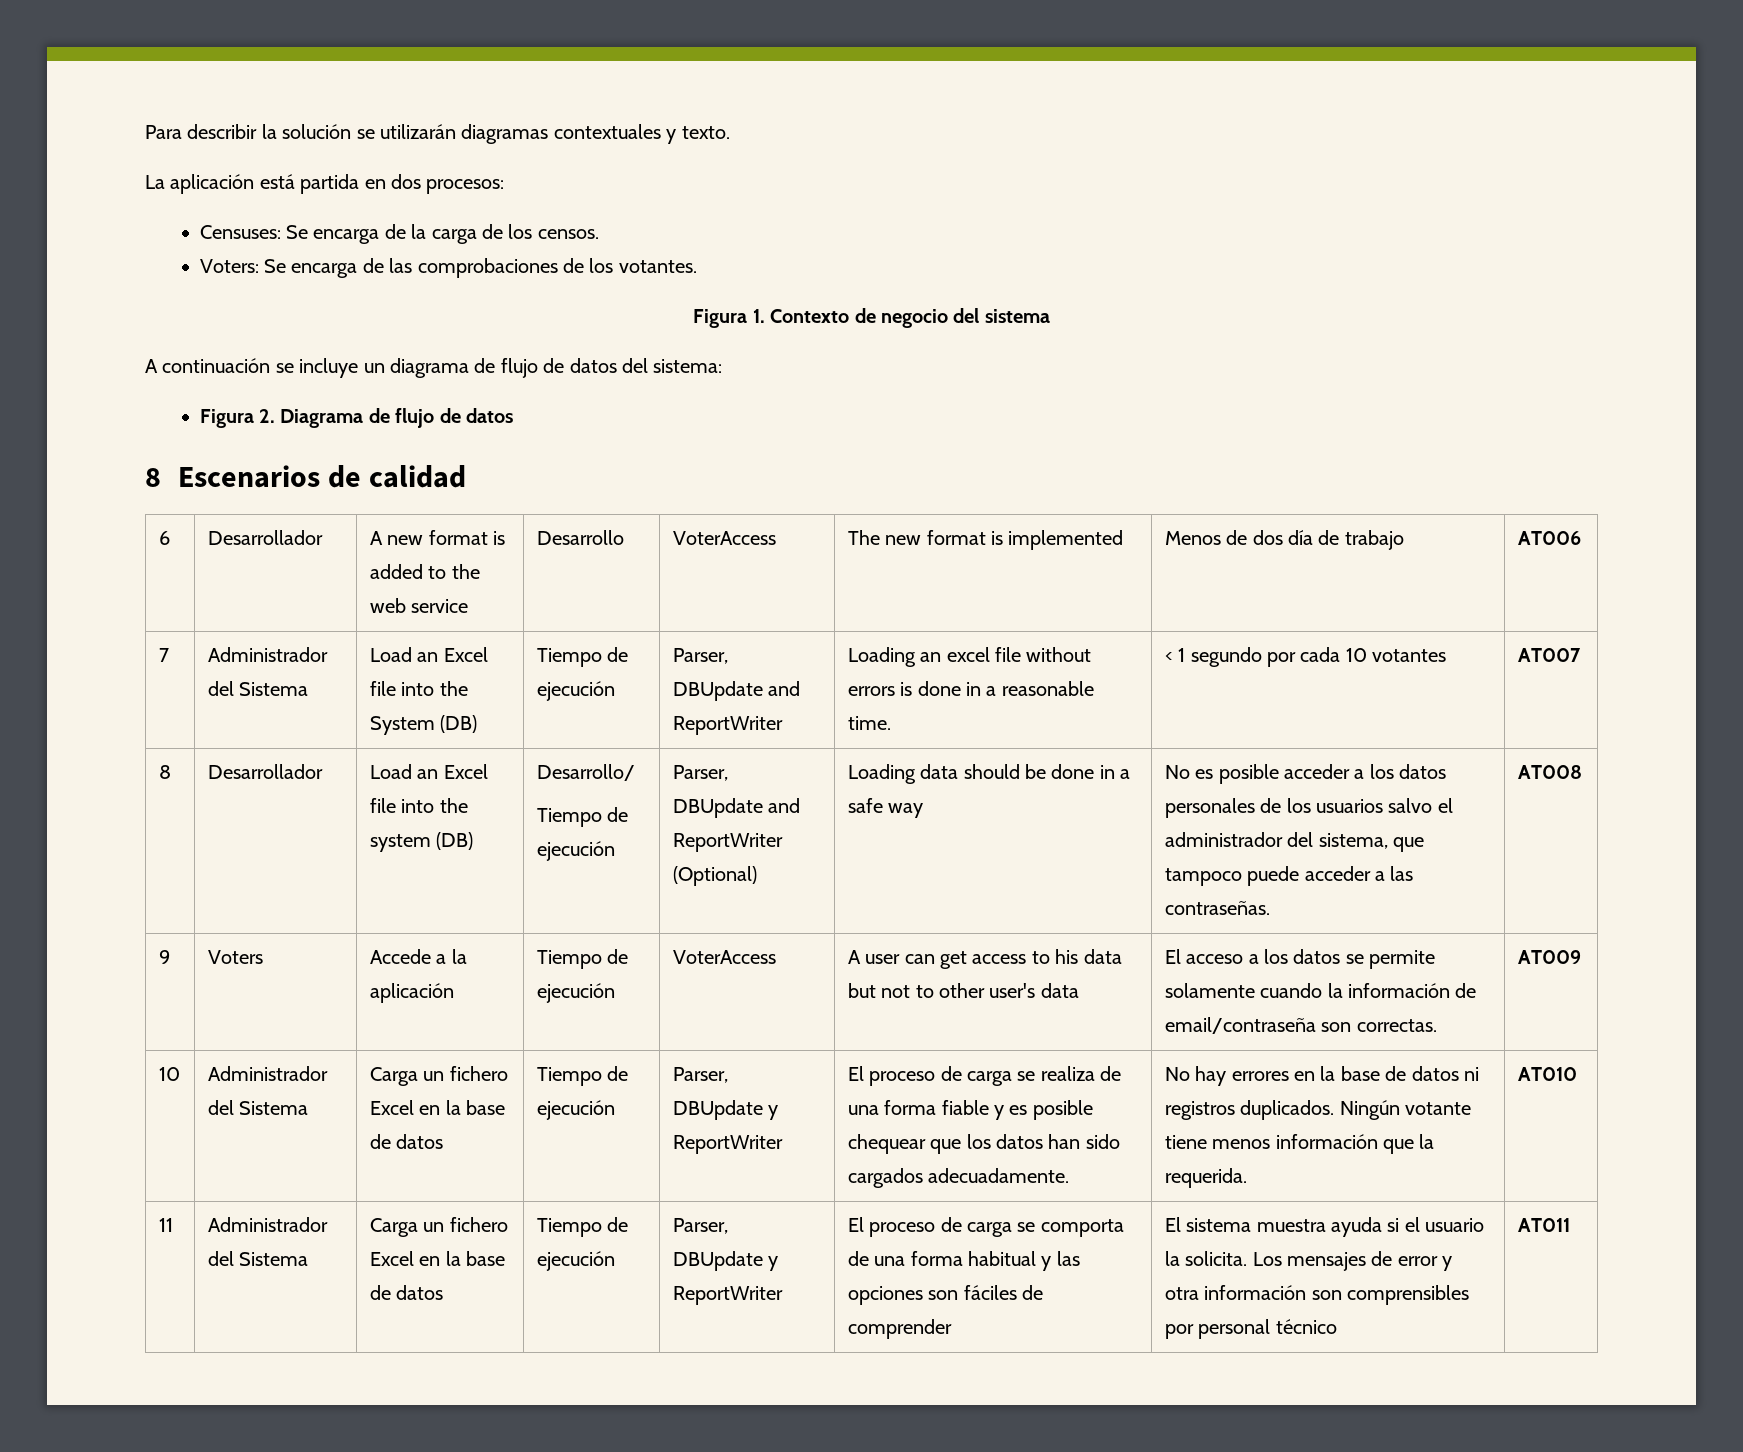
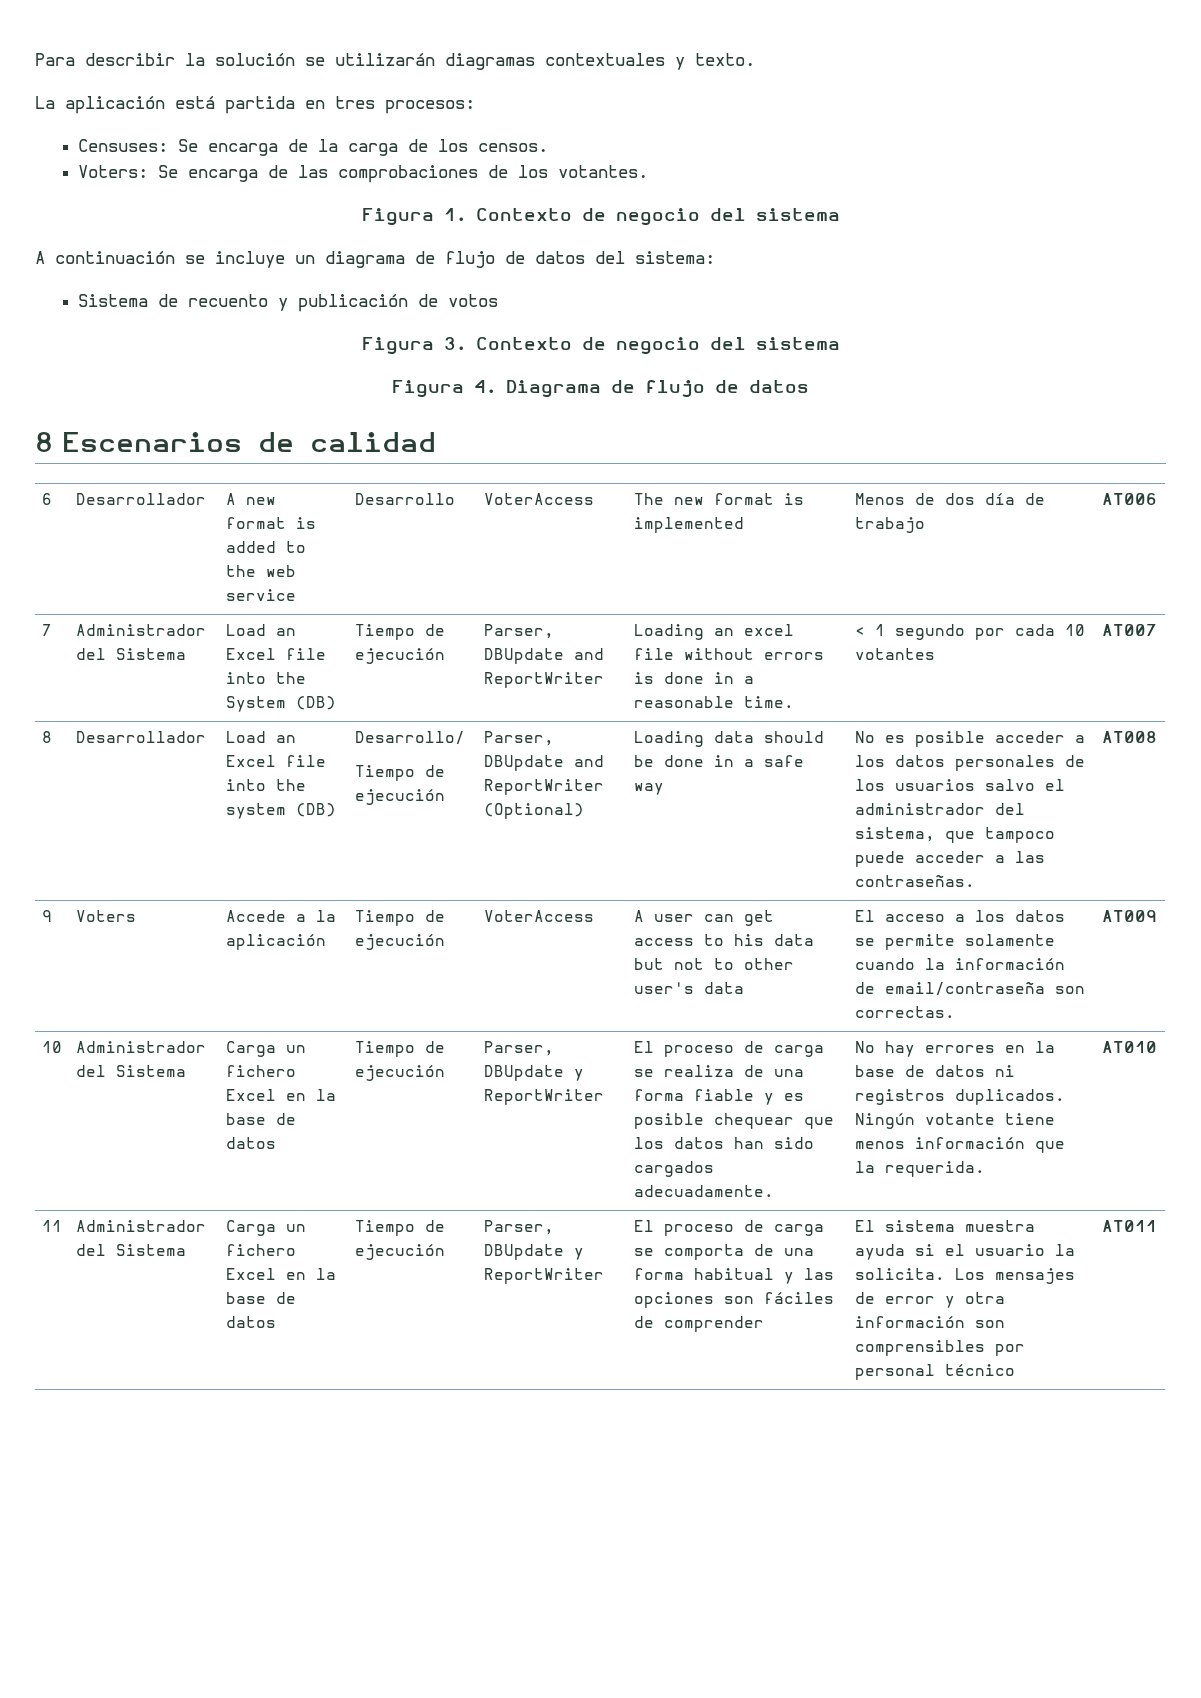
- La aplicación está partida en dos procesos:
+ La aplicación está partida en tres procesos:
- Figura 2. Diagrama de flujo de datos
+ Sistema de recuento y publicación de votos
+ Figura 3. Contexto de negocio del sistema
+ Figura 4. Diagrama de flujo de datos

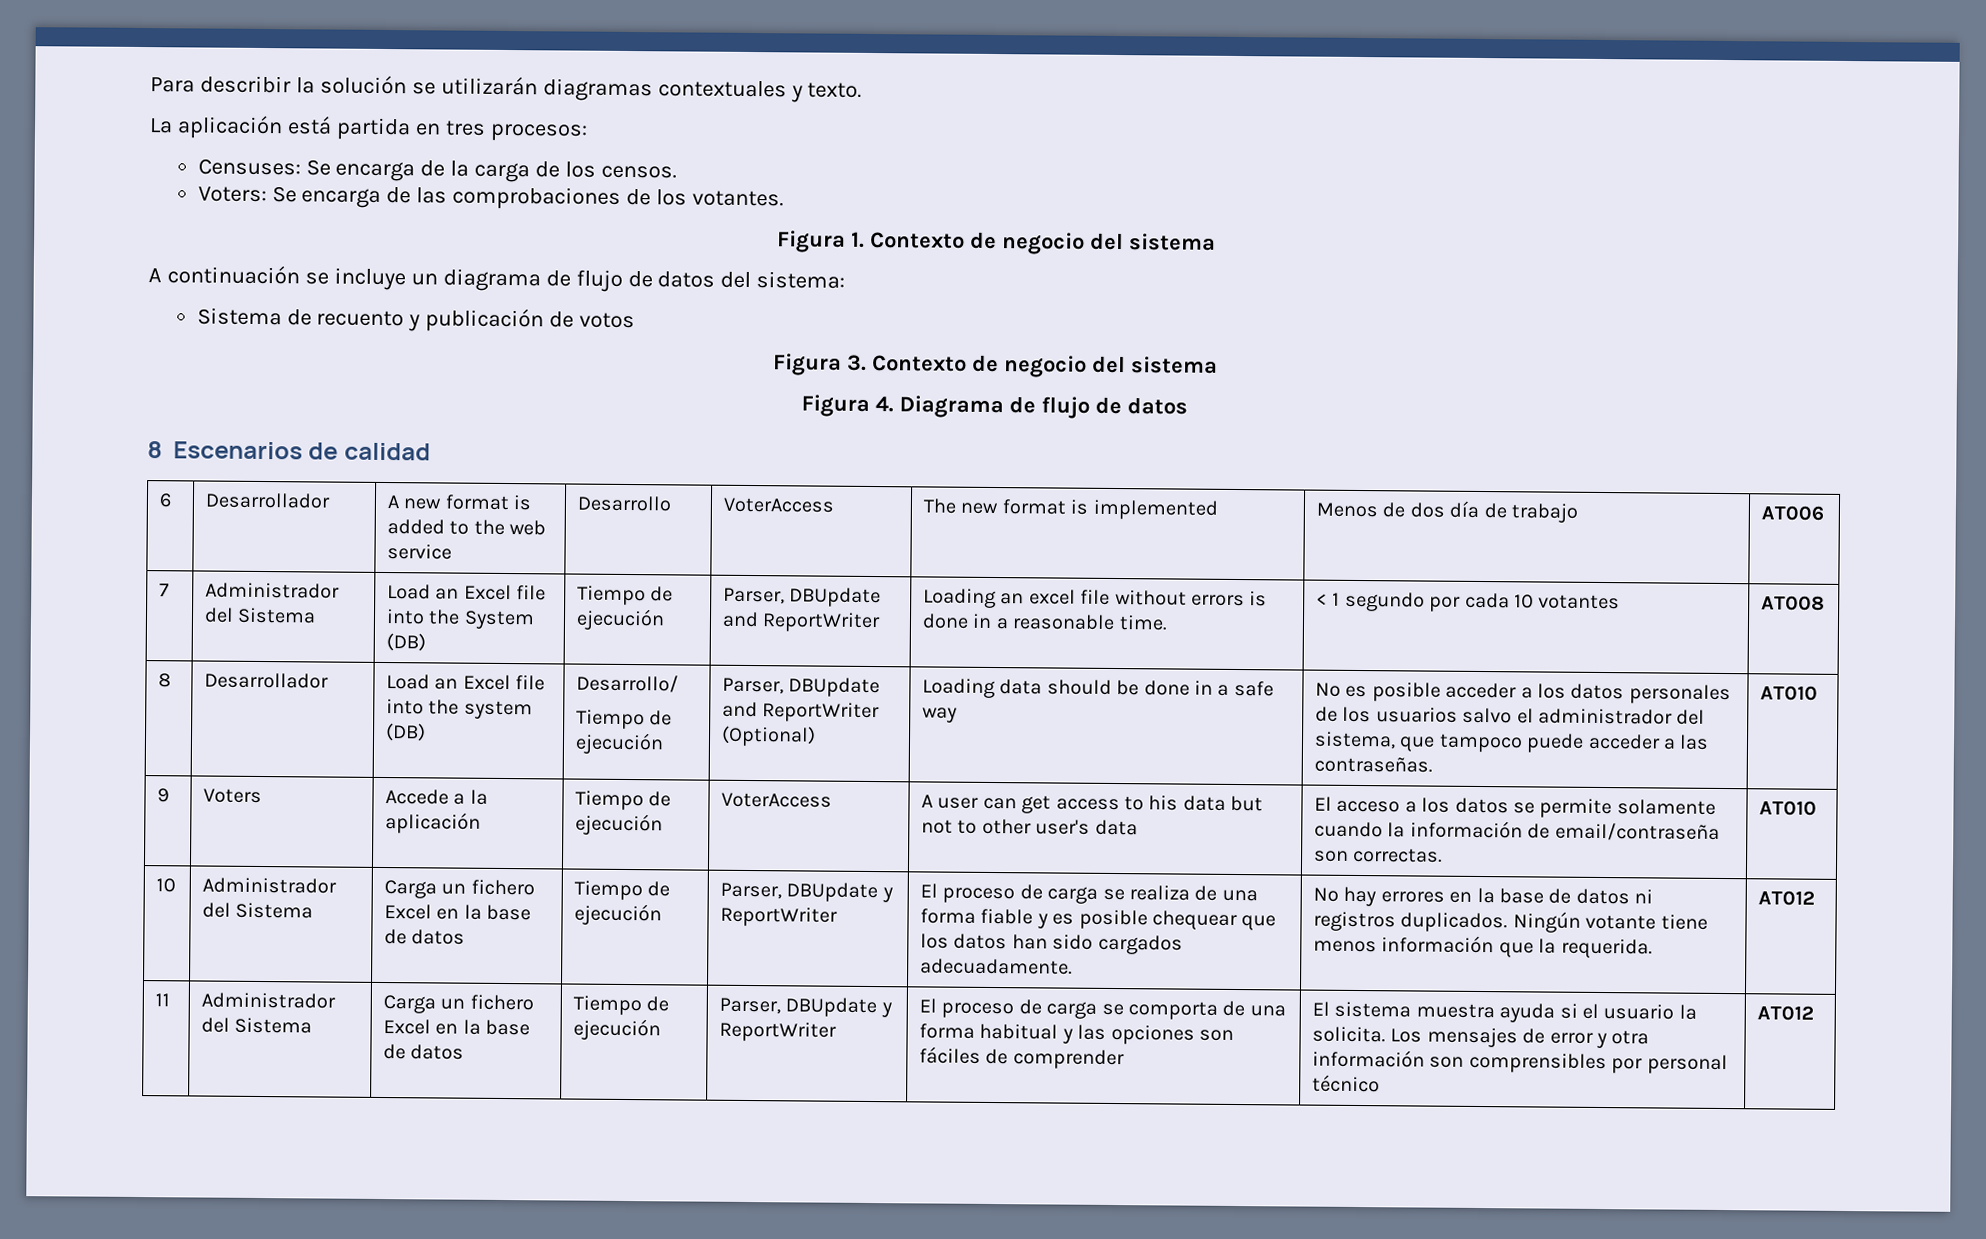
- 7 | Administrador del Sistema | Load an Excel file into the System (DB) | Tiempo de ejecución | Parser, DBUpdate and ReportWriter | Loading an excel file without errors is done in a reasonable time. | < 1 segundo por cada 10 votantes | AT007
+ 7 | Administrador del Sistema | Load an Excel file into the System (DB) | Tiempo de ejecución | Parser, DBUpdate and ReportWriter | Loading an excel file without errors is done in a reasonable time. | < 1 segundo por cada 10 votantes | AT008
- No es posible acceder a los datos personales de los usuarios salvo el administrador del sistema, que tampoco puede acceder a las contraseñas. | AT008
+ No es posible acceder a los datos personales de los usuarios salvo el administrador del sistema, que tampoco puede acceder a las contraseñas. | AT010
- 9 | Voters | Accede a la aplicación | Tiempo de ejecución | VoterAccess | A user can get access to his data but not to other user's data | El acceso a los datos se permite solamente cuando la información de email/contraseña son correctas. | AT009
+ 9 | Voters | Accede a la aplicación | Tiempo de ejecución | VoterAccess | A user can get access to his data but not to other user's data | El acceso a los datos se permite solamente cuando la información de email/contraseña son correctas. | AT010
- Ningún votante tiene menos información que la requerida. | AT010
+ Ningún votante tiene menos información que la requerida. | AT012
- Los mensajes de error y otra información son comprensibles por personal técnico | AT011
+ Los mensajes de error y otra información son comprensibles por personal técnico | AT012

